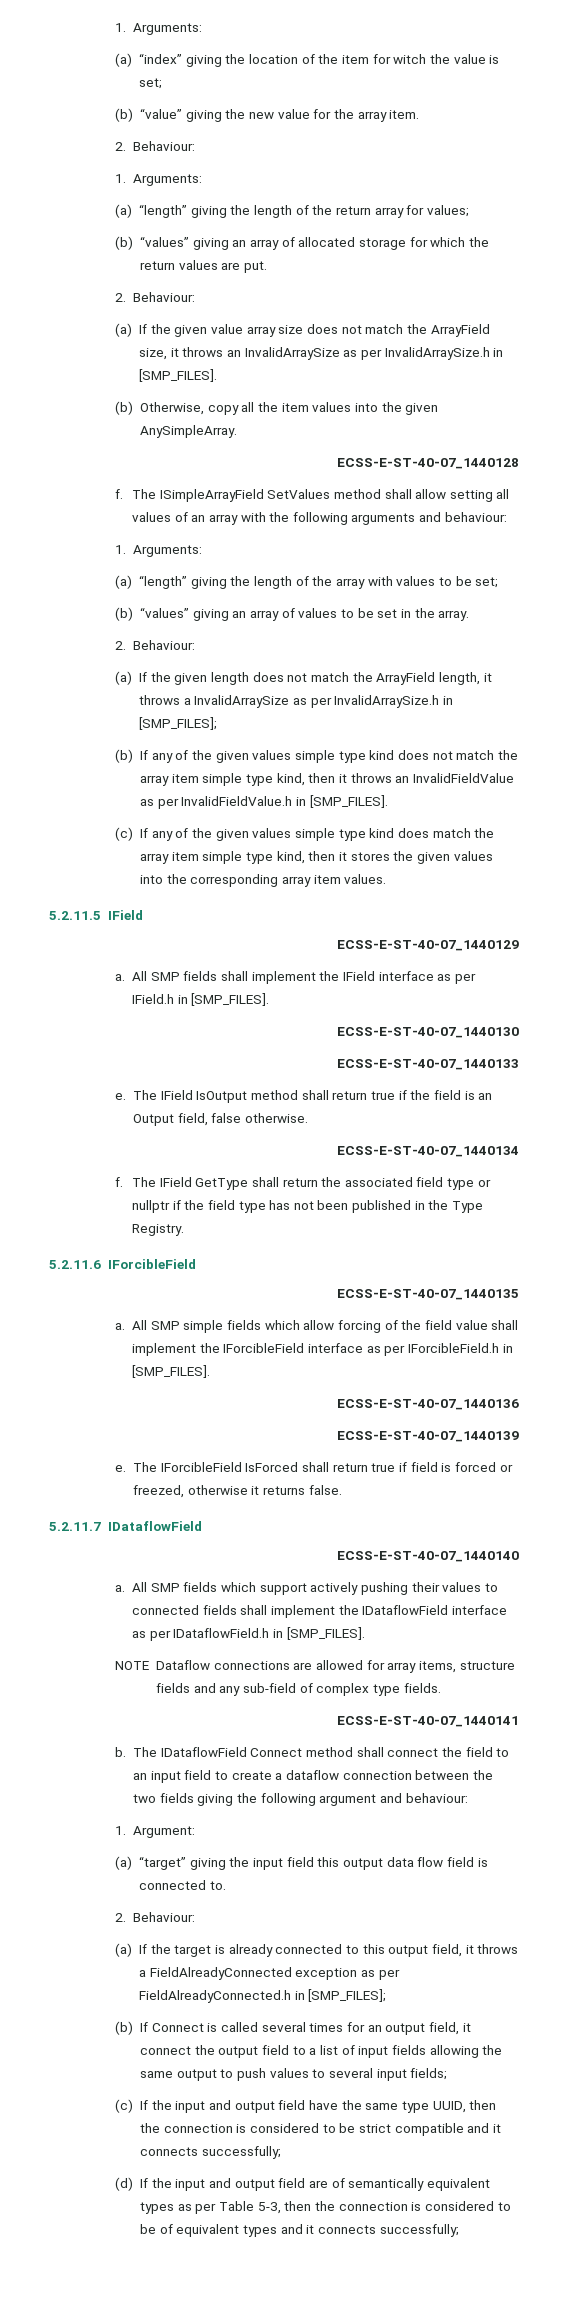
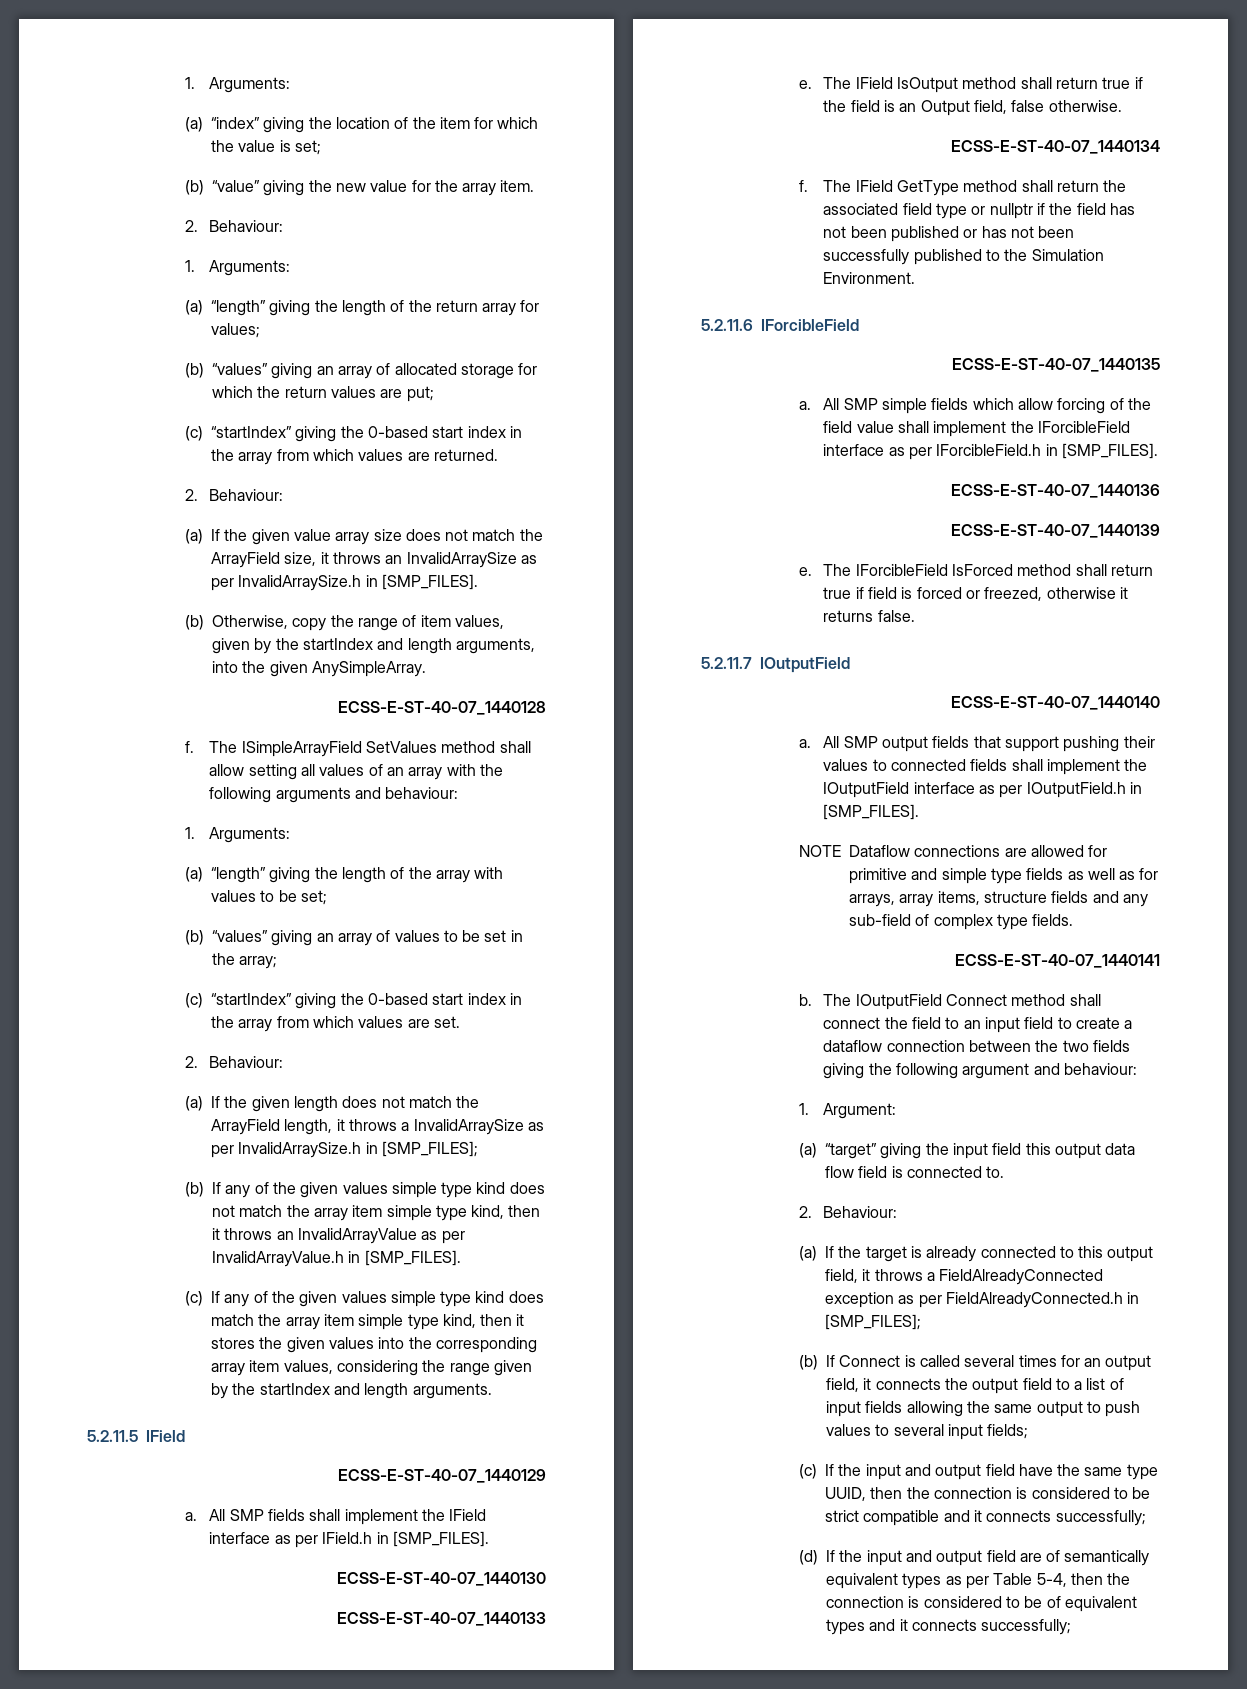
- (a) “index” giving the location of the item for witch the value is set;
+ (a) “index” giving the location of the item for which the value is set;
- (b) “values” giving an array of allocated storage for which the return values are put.
+ (b) “values” giving an array of allocated storage for which the return values are put;
+ (c) “startIndex” giving the 0-based start index in the array from which values are returned.
- (b) Otherwise, copy all the item values into the given AnySimpleArray.
+ (b) Otherwise, copy the range of item values, given by the startIndex and length arguments, into the given AnySimpleArray.
- (b) “values” giving an array of values to be set in the array.
+ (b) “values” giving an array of values to be set in the array;
+ (c) “startIndex” giving the 0-based start index in the array from which values are set.
- (b) If any of the given values simple type kind does not match the array item simple type kind, then it throws an InvalidFieldValue as per InvalidFieldValue.h in [SMP_FILES].
+ (b) If any of the given values simple type kind does not match the array item simple type kind, then it throws an InvalidArrayValue as per InvalidArrayValue.h in [SMP_FILES].
- (c) If any of the given values simple type kind does match the array item simple type kind, then it stores the given values into the corresponding array item values.
+ (c) If any of the given values simple type kind does match the array item simple type kind, then it stores the given values into the corresponding array item values, considering the range given by the startIndex and length arguments.
- The IField GetType shall return the associated field type or nullptr if the field type has not been published in the Type Registry.
+ The IField GetType method shall return the associated field type or nullptr if the field has not been published or has not been successfully published to the Simulation Environment.
- The IForcibleField IsForced shall return true if field is forced or freezed, otherwise it returns false.
+ The IForcibleField IsForced method shall return true if field is forced or freezed, otherwise it returns false.
- 5.2.11.7 IDataflowField
+ 5.2.11.7 IOutputField
- All SMP fields which support actively pushing their values to connected fields shall implement the IDataflowField interface as per IDataflowField.h in [SMP_FILES].
+ All SMP output fields that support pushing their values to connected fields shall implement the IOutputField interface as per IOutputField.h in [SMP_FILES].
- NOTE Dataflow connections are allowed for array items, structure fields and any sub-field of complex type fields.
+ NOTE Dataflow connections are allowed for primitive and simple type fields as well as for arrays, array items, structure fields and any sub-field of complex type fields.
- The IDataflowField Connect method shall connect the field to an input field to create a dataflow connection between the two fields giving the following argument and behaviour:
+ The IOutputField Connect method shall connect the field to an input field to create a dataflow connection between the two fields giving the following argument and behaviour:
- (b) If Connect is called several times for an output field, it connect the output field to a list of input fields allowing the same output to push values to several input fields;
+ (b) If Connect is called several times for an output field, it connects the output field to a list of input fields allowing the same output to push values to several input fields;
- (d) If the input and output field are of semantically equivalent types as per Table 5-3, then the connection is considered to be of equivalent types and it connects successfully;
+ (d) If the input and output field are of semantically equivalent types as per Table 5-4, then the connection is considered to be of equivalent types and it connects successfully;

